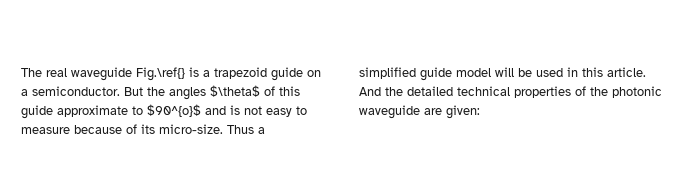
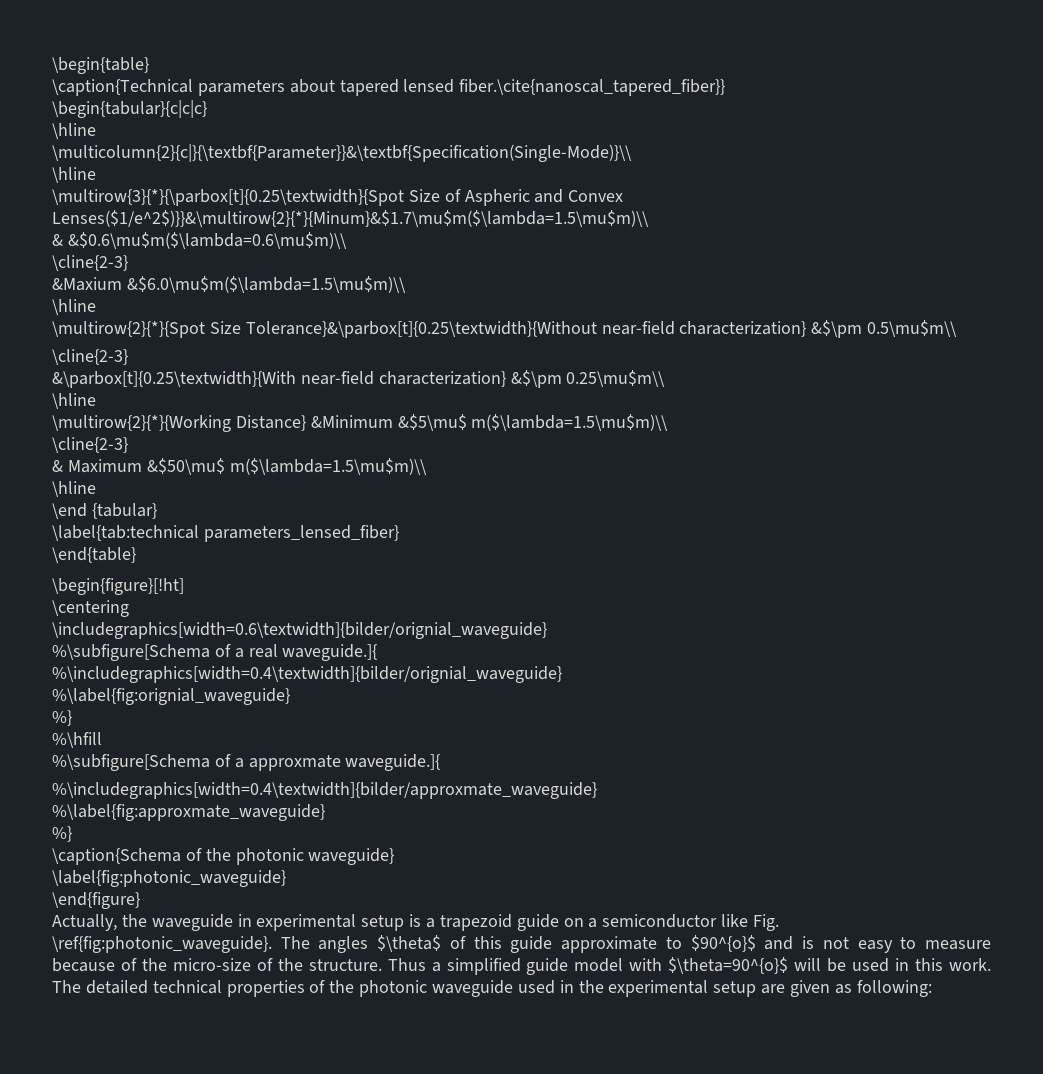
- The real waveguide Fig.\ref{} is a trapezoid guide on a semiconductor. But the angles $\theta$ of this guide approximate to $90^{o}$ and is not easy to measure because of its micro-size.
+ \begin{table}
+ \caption{Technical parameters about tapered lensed fiber.\cite{nanoscal_tapered_fiber}}
+ \begin{tabular}{c|c|c}
+ \hline
+ \multicolumn{2}{c|}{\textbf{Parameter}}&\textbf{Specification(Single-Mode)}\\
+ \hline
+ \multirow{3}{*}{\parbox[t]{0.25\textwidth}{Spot Size of Aspheric and Convex Lenses($1/e^2$)}}&\multirow{2}{*}{Minum}&$1.7\mu$m($\lambda=1.5\mu$m)\\
+ & &$0.6\mu$m($\lambda=0.6\mu$m)\\
+ \cline{2-3}
+ &Maxium &$6.0\mu$m($\lambda=1.5\mu$m)\\
+ \hline
+ \multirow{2}{*}{Spot Size Tolerance}&\parbox[t]{0.25\textwidth}{Without near-field characterization} &$\pm 0.5\mu$m\\
+ \cline{2-3}
+ &\parbox[t]{0.25\textwidth}{With near-field characterization} &$\pm 0.25\mu$m\\
+ \hline
+ \multirow{2}{*}{Working Distance} &Minimum &$5\mu$ m($\lambda=1.5\mu$m)\\
+ \cline{2-3}
+ & Maximum &$50\mu$ m($\lambda=1.5\mu$m)\\
+ \hline
+ \end {tabular}
+ \label{tab:technical parameters_lensed_fiber}
+ \end{table}
+ \begin{figure}[!ht]
+ \centering
+ \includegraphics[width=0.6\textwidth]{bilder/orignial_waveguide}
+ %\subfigure[Schema of a real waveguide.]{
+ %\includegraphics[width=0.4\textwidth]{bilder/orignial_waveguide}
+ %\label{fig:orignial_waveguide}
+ %}
+ %\hfill
+ %\subfigure[Schema of a approxmate waveguide.]{
+ %\includegraphics[width=0.4\textwidth]{bilder/approxmate_waveguide}
+ %\label{fig:approxmate_waveguide}
+ %}
+ \caption{Schema of the photonic waveguide}
+ \label{fig:photonic_waveguide}
+ \end{figure}
+ Actually, the waveguide in experimental setup is a trapezoid guide on a semiconductor like Fig. \ref{fig:photonic_waveguide}. The angles $\theta$ of this guide approximate to $90^{o}$ and is not easy to measure because of the micro-size of the structure.
- Thus a simplified guide model will be used in this article. And the detailed technical properties of the photonic waveguide are given:
+ Thus a simplified guide model with $\theta=90^{o}$ will be used in this work. The detailed technical properties of the photonic waveguide used in the experimental setup are given as following:

